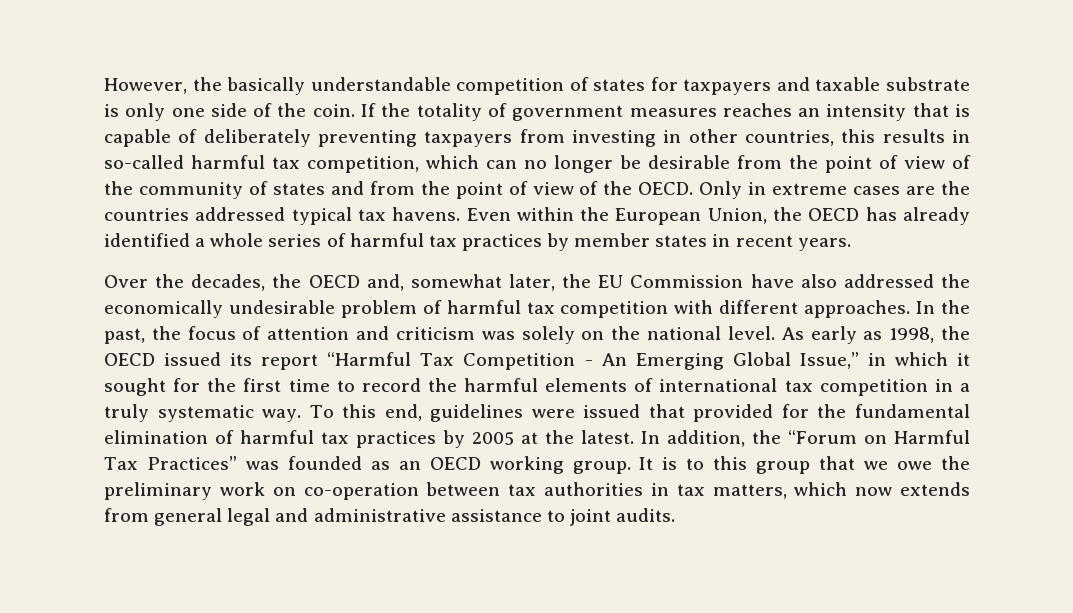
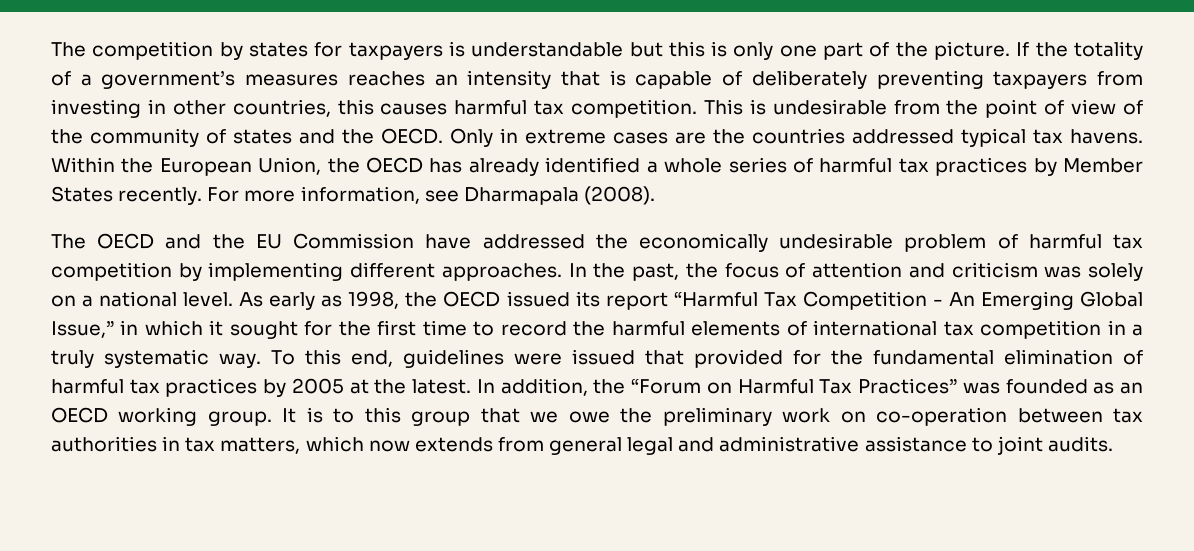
- However, the basically understandable competition of states for taxpayers and taxable substrate is only one side of the coin.
+ The competition by states for taxpayers is understandable but this is only one part of the picture.
- If the totality of government measures reaches an intensity that is capable of deliberately preventing taxpayers from investing in other countries, this results in so-called harmful tax competition, which can no longer be desirable from the point of view of the community of states and from the point of view of the OECD.
+ If the totality of a government’s measures reaches an intensity that is capable of deliberately preventing taxpayers from investing in other countries, this causes harmful tax competition. This is undesirable from the point of view of the community of states and the OECD.
- Even within the European Union, the OECD has already identified a whole series of harmful tax practices by member states in recent years.
- Over the decades, the OECD and, somewhat later, the EU Commission have also addressed the economically undesirable problem of harmful tax competition with different approaches.
+ Within the European Union, the OECD has already identified a whole series of harmful tax practices by Member States recently. For more information, see Dharmapala (2008).
+ The OECD and the EU Commission have addressed the economically undesirable problem of harmful tax competition by implementing different approaches.
- In the past, the focus of attention and criticism was solely on the national level.
+ In the past, the focus of attention and criticism was solely on a national level.

